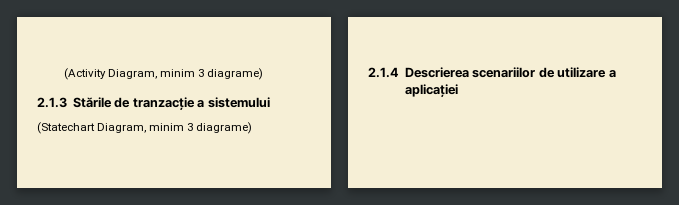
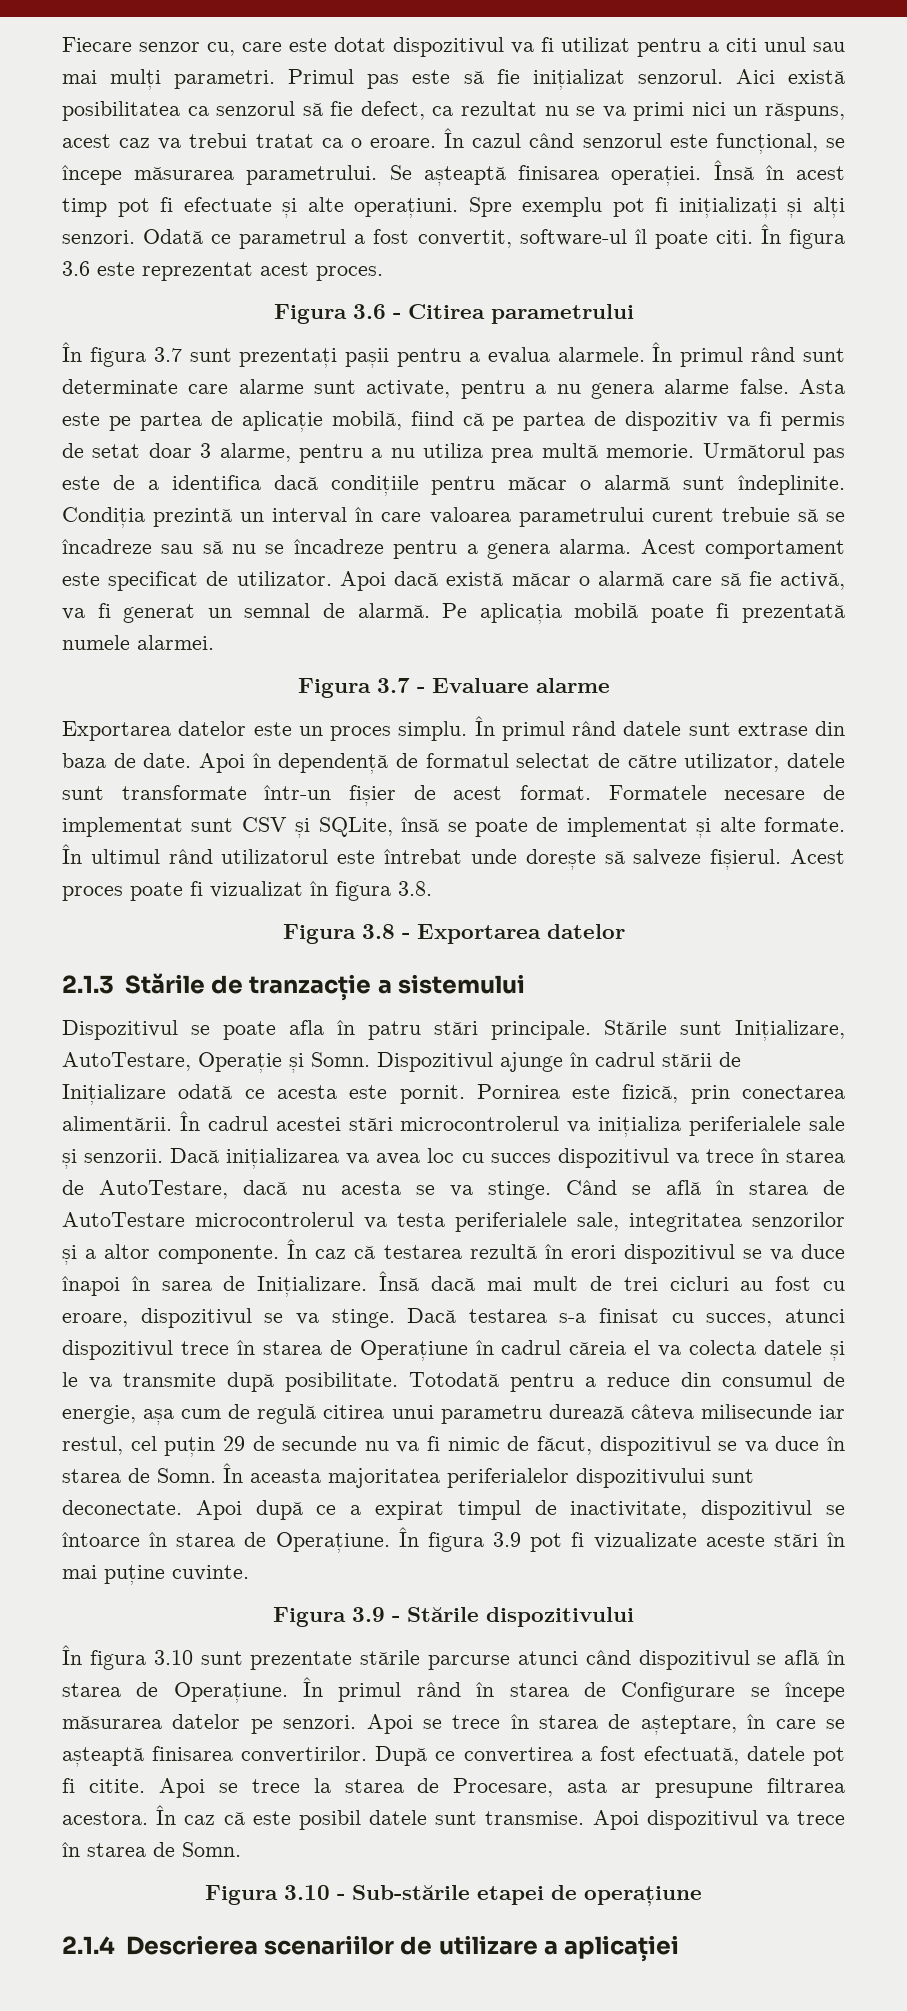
- (Activity Diagram, minim 3 diagrame)
+ Fiecare senzor cu, care este dotat dispozitivul va fi utilizat pentru a citi unul sau mai mulți parametri. Primul pas este să fie inițializat senzorul. Aici există posibilitatea ca senzorul să fie defect, ca rezultat nu se va primi nici un răspuns, acest caz va trebui tratat ca o eroare. În cazul când senzorul este funcțional, se începe măsurarea parametrului. Se așteaptă finisarea operației. Însă în acest timp pot fi efectuate și alte operațiuni. Spre exemplu pot fi inițializați și alți senzori. Odată ce parametrul a fost convertit, software-ul îl poate citi. În figura 3.6 este reprezentat acest proces.
+ Figura 3.6 - Citirea parametrului
+ În figura 3.7 sunt prezentați pașii pentru a evalua alarmele. În primul rând sunt determinate care alarme sunt activate, pentru a nu genera alarme false. Asta este pe partea de aplicație mobilă, fiind că pe partea de dispozitiv va fi permis de setat doar 3 alarme, pentru a nu utiliza prea multă memorie. Următorul pas este de a identifica dacă condițiile pentru măcar o alarmă sunt îndeplinite. Condiția prezintă un interval în care valoarea parametrului curent trebuie să se încadreze sau să nu se încadreze pentru a genera alarma. Acest comportament este specificat de utilizator. Apoi dacă există măcar o alarmă care să fie activă, va fi generat un semnal de alarmă. Pe aplicația mobilă poate fi prezentată numele alarmei.
+ Figura 3.7 - Evaluare alarme
+ Exportarea datelor este un proces simplu. În primul rând datele sunt extrase din baza de date. Apoi în dependență de formatul selectat de către utilizator, datele sunt transformate într-un fișier de acest format. Formatele necesare de implementat sunt CSV și SQLite, însă se poate de implementat și alte formate. În ultimul rând utilizatorul este întrebat unde dorește să salveze fișierul. Acest proces poate fi vizualizat în figura 3.8.
+ Figura 3.8 - Exportarea datelor
- (Statechart Diagram, minim 3 diagrame)
+ Dispozitivul se poate afla în patru stări principale. Stările sunt Inițializare, AutoTestare, Operație și Somn. Dispozitivul ajunge în cadrul stării de Inițializare odată ce acesta este pornit. Pornirea este fizică, prin conectarea alimentării. În cadrul acestei stări microcontrolerul va inițializa periferialele sale și senzorii. Dacă inițializarea va avea loc cu succes dispozitivul va trece în starea de AutoTestare, dacă nu acesta se va stinge. Când se află în starea de AutoTestare microcontrolerul va testa periferialele sale, integritatea senzorilor și a altor componente. În caz că testarea rezultă în erori dispozitivul se va duce înapoi în sarea de Inițializare. Însă dacă mai mult de trei cicluri au fost cu eroare, dispozitivul se va stinge. Dacă testarea s-a finisat cu succes, atunci dispozitivul trece în starea de Operațiune în cadrul căreia el va colecta datele și le va transmite după posibilitate. Totodată pentru a reduce din consumul de energie, așa cum de regulă citirea unui parametru durează câteva milisecunde iar restul, cel puțin 29 de secunde nu va fi nimic de făcut, dispozitivul se va duce în starea de Somn. În aceasta majoritatea periferialelor dispozitivului sunt deconectate. Apoi după ce a expirat timpul de inactivitate, dispozitivul se întoarce în starea de Operațiune. În figura 3.9 pot fi vizualizate aceste stări în mai puține cuvinte.
+ Figura 3.9 - Stările dispozitivului
+ În figura 3.10 sunt prezentate stările parcurse atunci când dispozitivul se află în starea de Operațiune. În primul rând în starea de Configurare se începe măsurarea datelor pe senzori. Apoi se trece în starea de așteptare, în care se așteaptă finisarea convertirilor. După ce convertirea a fost efectuată, datele pot fi citite. Apoi se trece la starea de Procesare, asta ar presupune filtrarea acestora. În caz că este posibil datele sunt transmise. Apoi dispozitivul va trece în starea de Somn.
+ Figura 3.10 - Sub-stările etapei de operațiune

